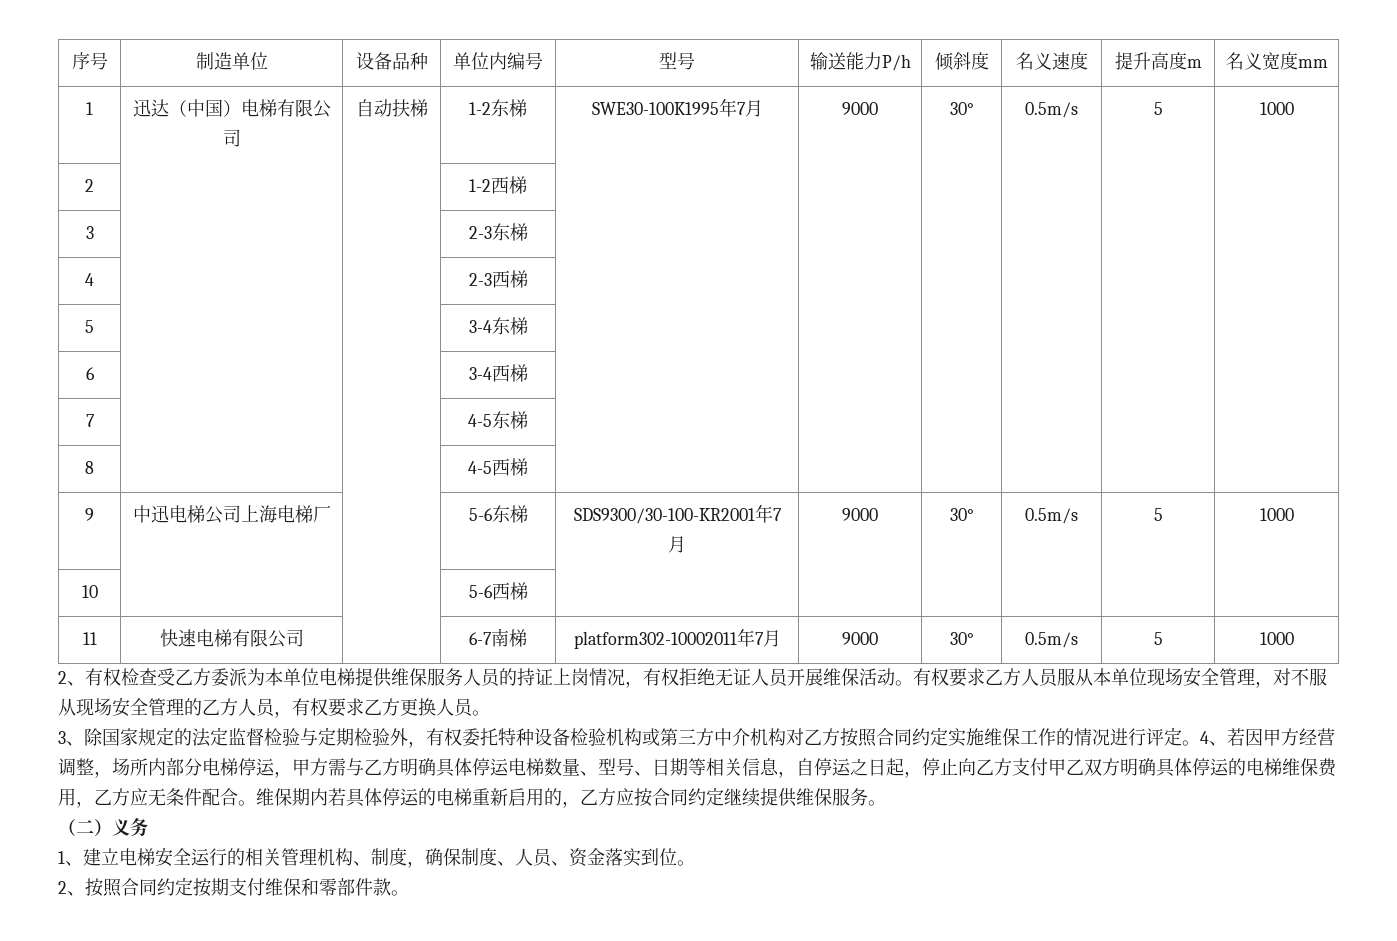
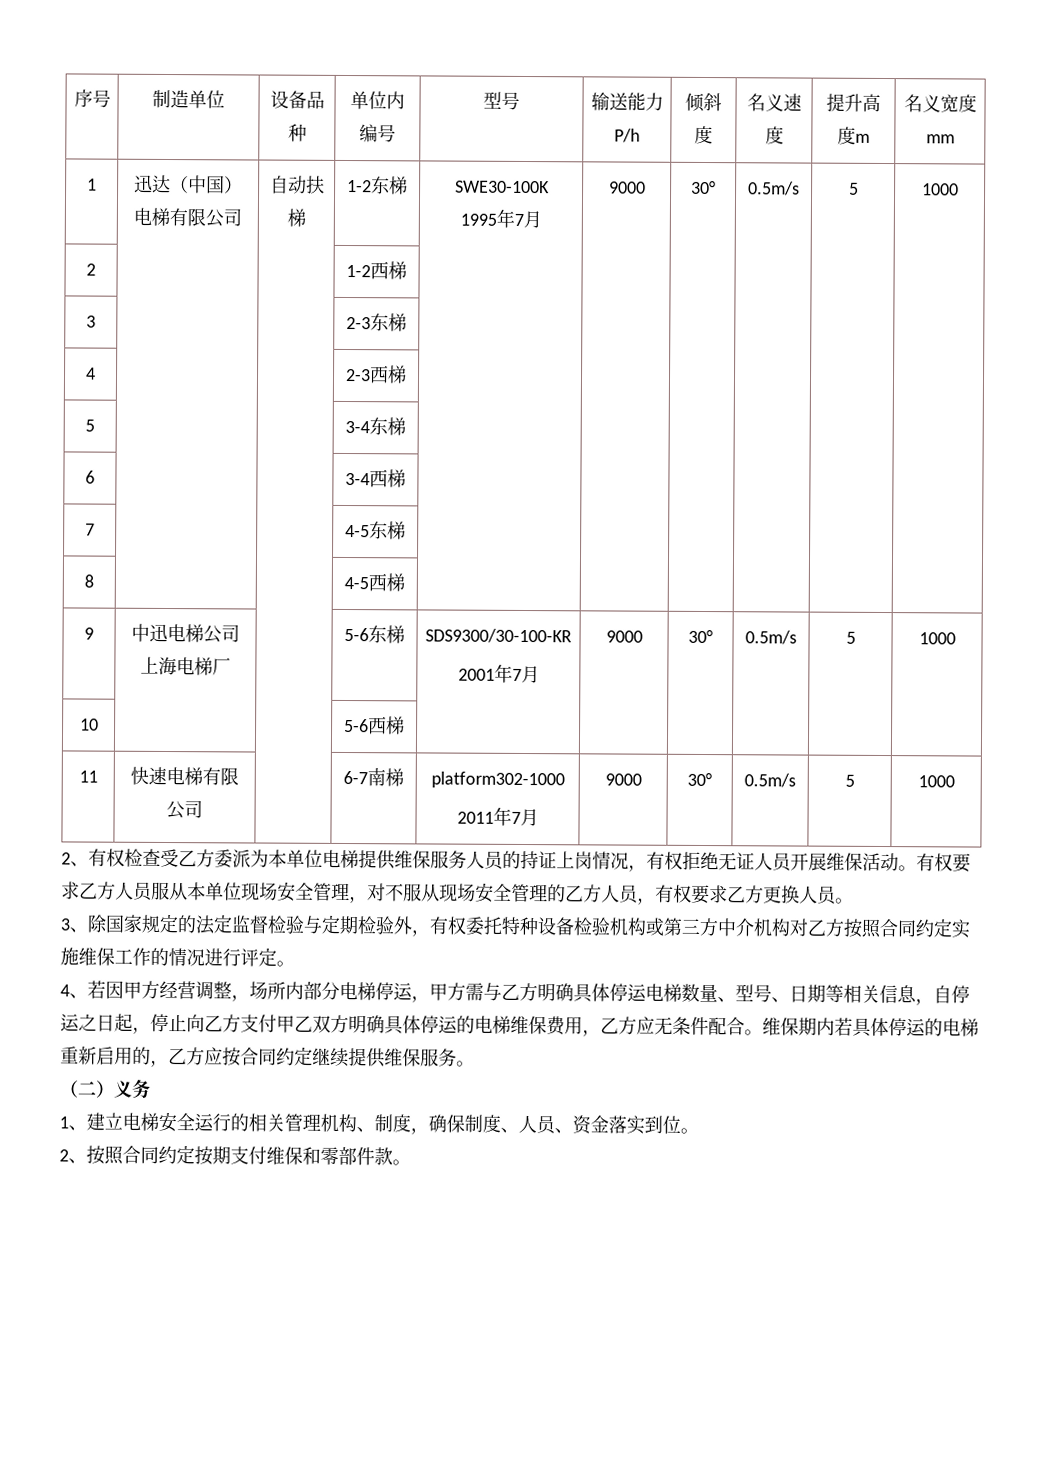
- 1 | 迅达（中国）电梯有限公司 | 自动扶梯 | 1-2东梯 | SWE30-100K1995年7月 | 9000 | 30° | 0.5m/s | 5 | 1000
+ 1 | 迅达（中国）电梯有限公司 | 自动扶梯 | 1-2东梯 | SWE30-100K
+ 1995年7月 | 9000 | 30° | 0.5m/s | 5 | 1000
- 9 | 中迅电梯公司上海电梯厂 | | 5-6东梯 | SDS9300/30-100-KR2001年7月 | 9000 | 30° | 0.5m/s | 5 | 1000
+ 9 | 中迅电梯公司上海电梯厂 | | 5-6东梯 | SDS9300/30-100-KR
+ 2001年7月 | 9000 | 30° | 0.5m/s | 5 | 1000
- 11 | 快速电梯有限公司 | | 6-7南梯 | platform302-10002011年7月 | 9000 | 30° | 0.5m/s | 5 | 1000
+ 11 | 快速电梯有限公司 | | 6-7南梯 | platform302-1000
+ 2011年7月 | 9000 | 30° | 0.5m/s | 5 | 1000
- 3、除国家规定的法定监督检验与定期检验外，有权委托特种设备检验机构或第三方中介机构对乙方按照合同约定实施维保工作的情况进行评定。4、若因甲方经营调整，场所内部分电梯停运，甲方需与乙方明确具体停运电梯数量、型号、日期等相关信息，自停运之日起，停止向乙方支付甲乙双方明确具体停运的电梯维保费用，乙方应无条件配合。
+ 3、除国家规定的法定监督检验与定期检验外，有权委托特种设备检验机构或第三方中介机构对乙方按照合同约定实施维保工作的情况进行评定。
+ 4、若因甲方经营调整，场所内部分电梯停运，甲方需与乙方明确具体停运电梯数量、型号、日期等相关信息，自停运之日起，停止向乙方支付甲乙双方明确具体停运的电梯维保费用，乙方应无条件配合。

